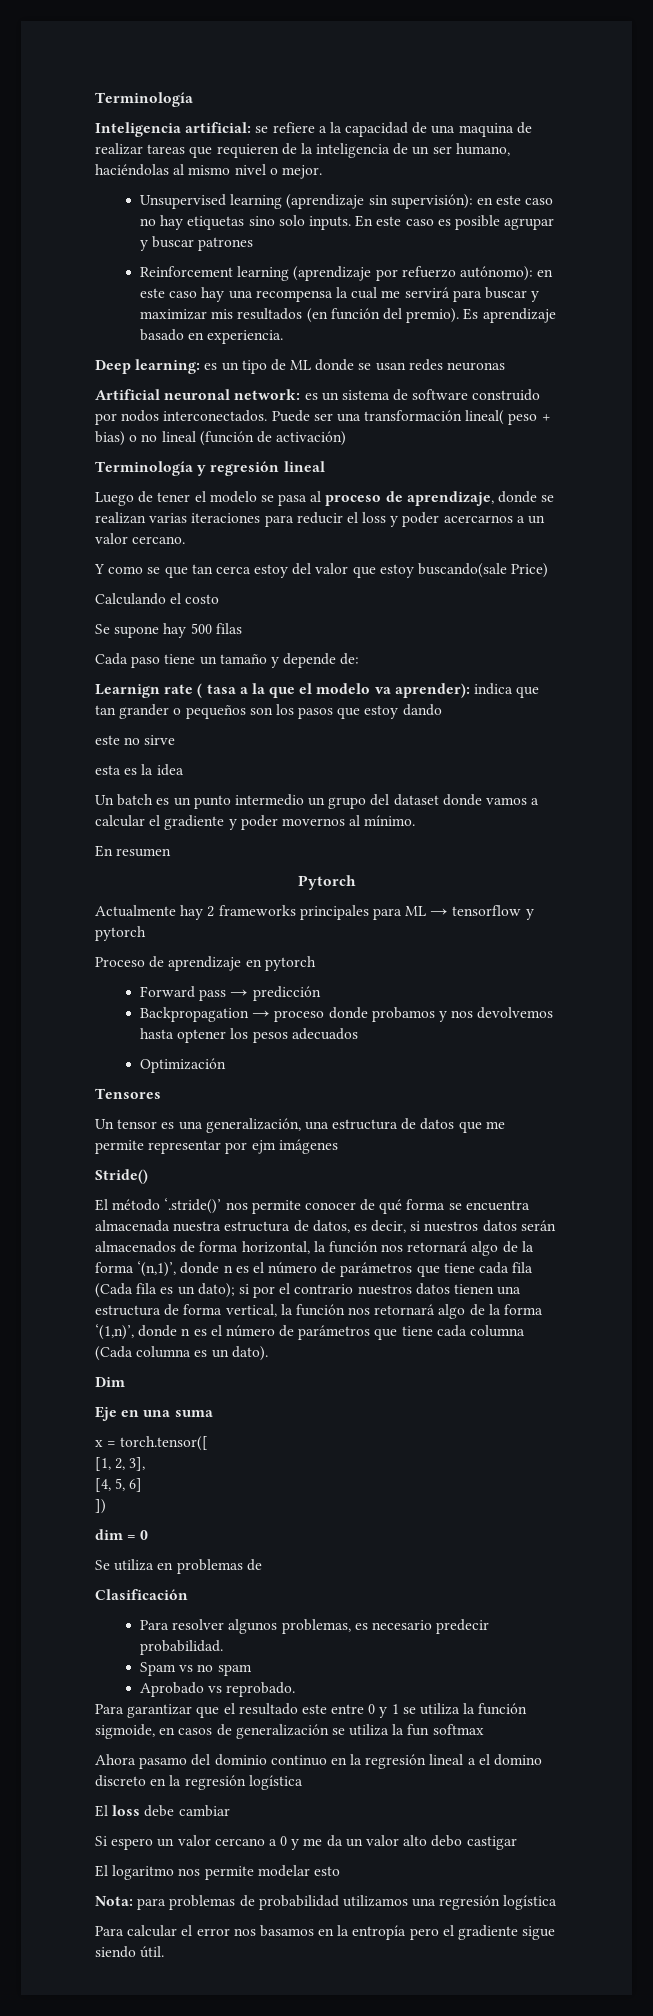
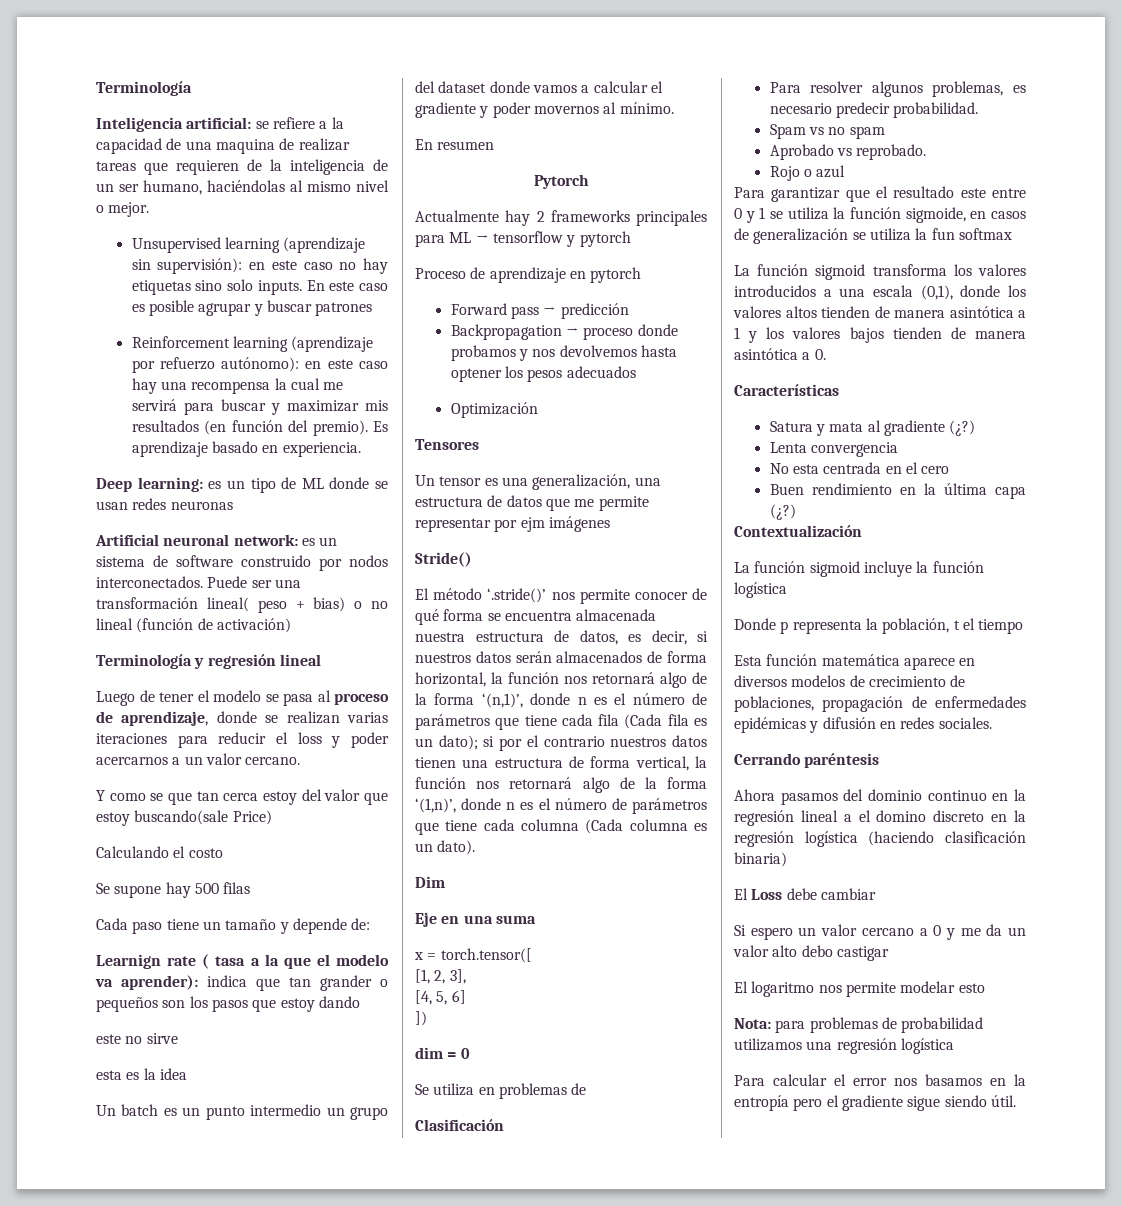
+ Rojo o azul
+ La función sigmoid transforma los valores introducidos a una escala (0,1), donde los valores altos tienden de manera asintótica a 1 y los valores bajos tienden de manera asintótica a 0.
+ Características
+ Satura y mata al gradiente (¿?)
+ Lenta convergencia
+ No esta centrada en el cero
+ Buen rendimiento en la última capa (¿?)
+ Contextualización
+ La función sigmoid incluye la función logística
+ Donde p representa la población, t el tiempo
+ Esta función matemática aparece en diversos modelos de crecimiento de poblaciones, propagación de enfermedades epidémicas y difusión en redes sociales.
+ Cerrando paréntesis
- Ahora pasamo del dominio continuo en la regresión lineal a el domino discreto en la regresión logística
- El loss debe cambiar
+ Ahora pasamos del dominio continuo en la regresión lineal a el domino discreto en la regresión logística (haciendo clasificación binaria)
+ El Loss debe cambiar

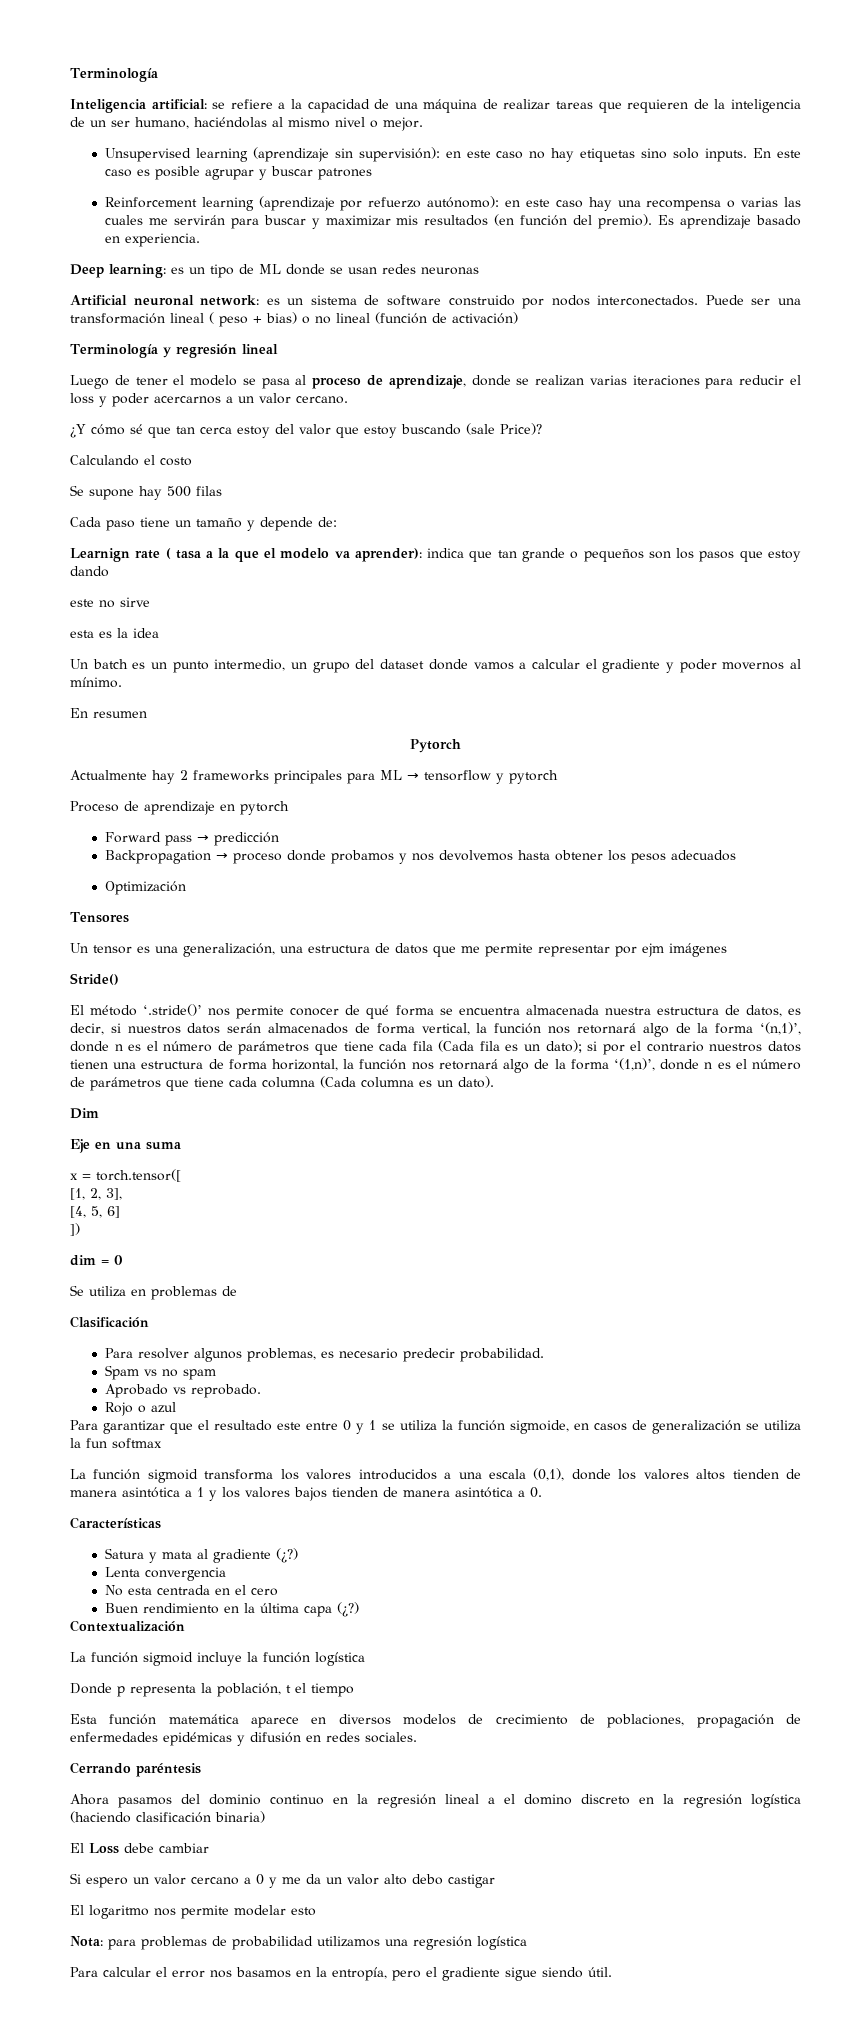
- Inteligencia artificial: se refiere a la capacidad de una maquina de realizar tareas que requieren de la inteligencia de un ser humano, haciéndolas al mismo nivel o mejor.
+ Inteligencia artificial: se refiere a la capacidad de una máquina de realizar tareas que requieren de la inteligencia de un ser humano, haciéndolas al mismo nivel o mejor.
- Reinforcement learning (aprendizaje por refuerzo autónomo): en este caso hay una recompensa la cual me servirá para buscar y maximizar mis resultados (en función del premio).
+ Reinforcement learning (aprendizaje por refuerzo autónomo): en este caso hay una recompensa o varias las cuales me servirán para buscar y maximizar mis resultados (en función del premio).
- Puede ser una transformación lineal( peso + bias) o no lineal (función de activación)
+ Puede ser una transformación lineal ( peso + bias) o no lineal (función de activación)
- Y como se que tan cerca estoy del valor que estoy buscando(sale Price)
+ ¿Y cómo sé que tan cerca estoy del valor que estoy buscando (sale Price)?
- Learnign rate ( tasa a la que el modelo va aprender): indica que tan grander o pequeños son los pasos que estoy dando
+ Learnign rate ( tasa a la que el modelo va aprender): indica que tan grande o pequeños son los pasos que estoy dando
- Un batch es un punto intermedio un grupo del dataset donde vamos a calcular el gradiente y poder movernos al mínimo.
+ Un batch es un punto intermedio, un grupo del dataset donde vamos a calcular el gradiente y poder movernos al mínimo.
- Backpropagation → proceso donde probamos y nos devolvemos hasta optener los pesos adecuados
+ Backpropagation → proceso donde probamos y nos devolvemos hasta obtener los pesos adecuados
- El método ‘.stride()’ nos permite conocer de qué forma se encuentra almacenada nuestra estructura de datos, es decir, si nuestros datos serán almacenados de forma horizontal, la función nos retornará algo de la forma ‘(n,1)’, donde n es el número de parámetros que tiene cada fila (Cada fila es un dato);
+ El método ‘.stride()’ nos permite conocer de qué forma se encuentra almacenada nuestra estructura de datos, es decir, si nuestros datos serán almacenados de forma vertical, la función nos retornará algo de la forma ‘(n,1)’, donde n es el número de parámetros que tiene cada fila (Cada fila es un dato);
- si por el contrario nuestros datos tienen una estructura de forma vertical, la función nos retornará algo de la forma ‘(1,n)’, donde n es el número de parámetros que tiene cada columna (Cada columna es un dato).
+ si por el contrario nuestros datos tienen una estructura de forma horizontal, la función nos retornará algo de la forma ‘(1,n)’, donde n es el número de parámetros que tiene cada columna (Cada columna es un dato).
- Para calcular el error nos basamos en la entropía pero el gradiente sigue siendo útil.
+ Para calcular el error nos basamos en la entropía, pero el gradiente sigue siendo útil.

